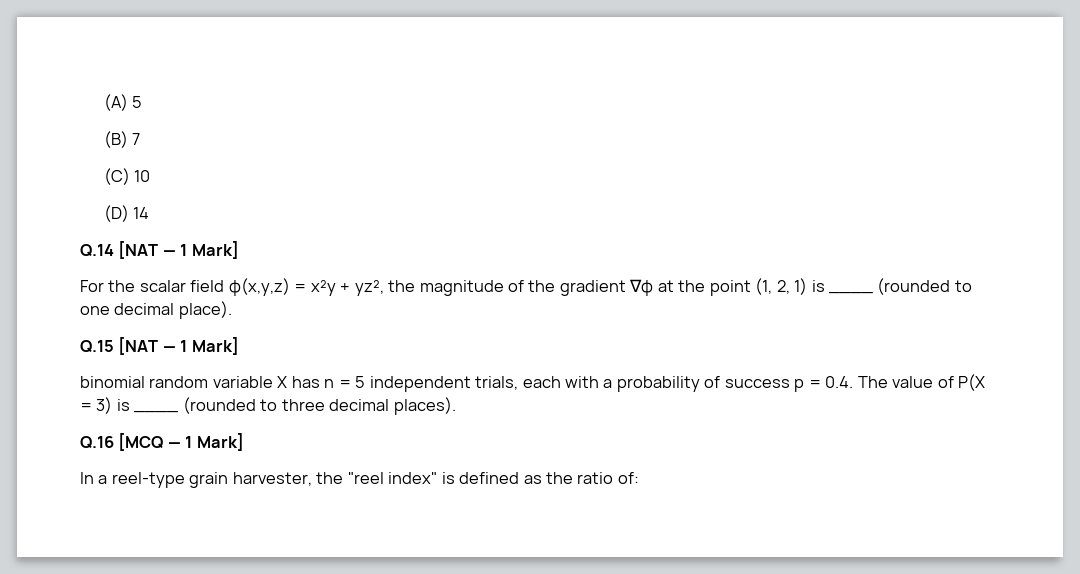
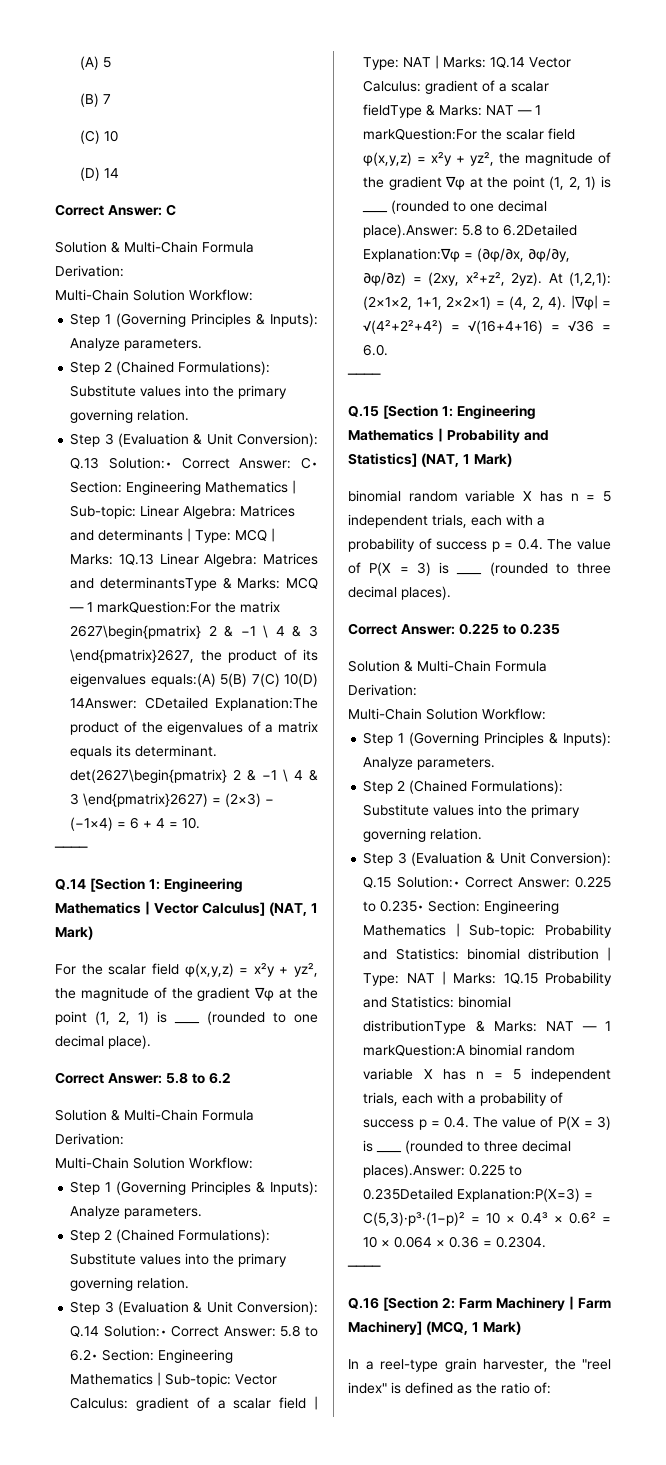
- Q.14 [NAT — 1 Mark]
+ Correct Answer: C
+ Solution & Multi-Chain Formula Derivation:
+ Multi-Chain Solution Workflow:
+ Step 1 (Governing Principles & Inputs): Analyze parameters.
+ Step 2 (Chained Formulations): Substitute values into the primary governing relation.
+ Step 3 (Evaluation & Unit Conversion): Q.13 Solution:• Correct Answer: C• Section: Engineering Mathematics | Sub-topic: Linear Algebra: Matrices and determinants | Type: MCQ | Marks: 1Q.13 Linear Algebra: Matrices and determinantsType & Marks: MCQ — 1 markQuestion:For the matrix 2627\begin{pmatrix} 2 & −1 \ 4 & 3 \end{pmatrix}2627, the product of its eigenvalues equals:(A) 5(B) 7(C) 10(D) 14Answer: CDetailed Explanation:The product of the eigenvalues of a matrix equals its determinant. det(2627\begin{pmatrix} 2 & −1 \ 4 & 3 \end{pmatrix}2627) = (2×3) − (−1×4) = 6 + 4 = 10.
+ ────
+ Q.14 [Section 1: Engineering Mathematics | Vector Calculus] (NAT, 1 Mark)
- Q.15 [NAT — 1 Mark]
+ Correct Answer: 5.8 to 6.2
+ Solution & Multi-Chain Formula Derivation:
+ Multi-Chain Solution Workflow:
+ Step 1 (Governing Principles & Inputs): Analyze parameters.
+ Step 2 (Chained Formulations): Substitute values into the primary governing relation.
+ Step 3 (Evaluation & Unit Conversion): Q.14 Solution:• Correct Answer: 5.8 to 6.2• Section: Engineering Mathematics | Sub-topic: Vector Calculus: gradient of a scalar field | Type: NAT | Marks: 1Q.14 Vector Calculus: gradient of a scalar fieldType & Marks: NAT — 1 markQuestion:For the scalar field φ(x,y,z) = x²y + yz², the magnitude of the gradient ∇φ at the point (1, 2, 1) is ____ (rounded to one decimal place).Answer: 5.8 to 6.2Detailed Explanation:∇φ = (∂φ/∂x, ∂φ/∂y, ∂φ/∂z) = (2xy, x²+z², 2yz). At (1,2,1): (2×1×2, 1+1, 2×2×1) = (4, 2, 4). |∇φ| = √(4²+2²+4²) = √(16+4+16) = √36 = 6.0.
+ ────
+ Q.15 [Section 1: Engineering Mathematics | Probability and Statistics] (NAT, 1 Mark)
- Q.16 [MCQ — 1 Mark]
+ Correct Answer: 0.225 to 0.235
+ Solution & Multi-Chain Formula Derivation:
+ Multi-Chain Solution Workflow:
+ Step 1 (Governing Principles & Inputs): Analyze parameters.
+ Step 2 (Chained Formulations): Substitute values into the primary governing relation.
+ Step 3 (Evaluation & Unit Conversion): Q.15 Solution:• Correct Answer: 0.225 to 0.235• Section: Engineering Mathematics | Sub-topic: Probability and Statistics: binomial distribution | Type: NAT | Marks: 1Q.15 Probability and Statistics: binomial distributionType & Marks: NAT — 1 markQuestion:A binomial random variable X has n = 5 independent trials, each with a probability of success p = 0.4. The value of P(X = 3) is ____ (rounded to three decimal places).Answer: 0.225 to 0.235Detailed Explanation:P(X=3) = C(5,3)·p³·(1−p)² = 10 × 0.4³ × 0.6² = 10 × 0.064 × 0.36 = 0.2304.
+ ────
+ Q.16 [Section 2: Farm Machinery | Farm Machinery] (MCQ, 1 Mark)

